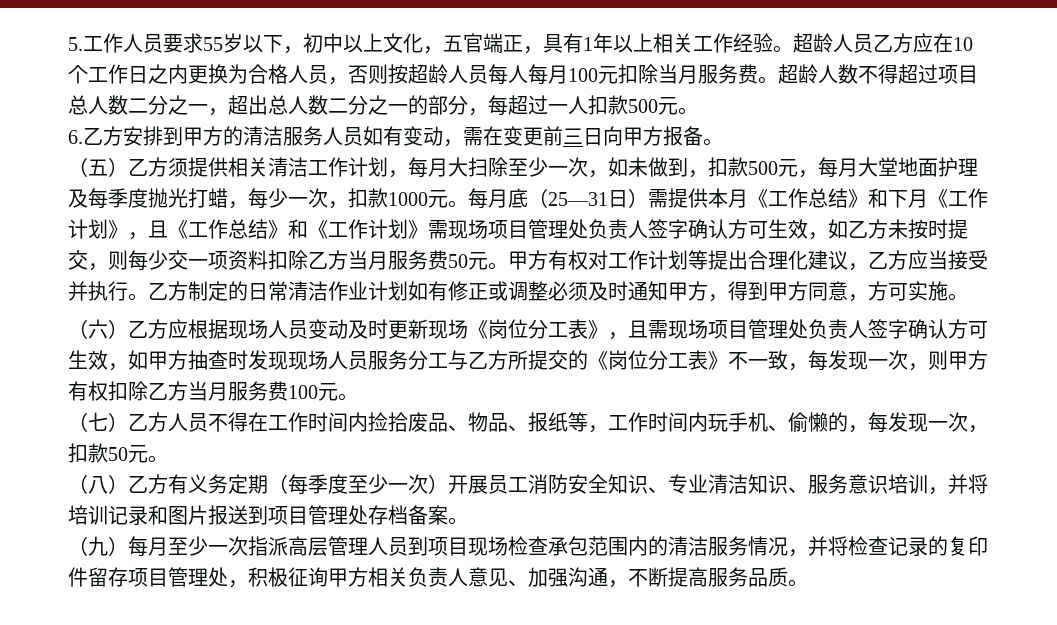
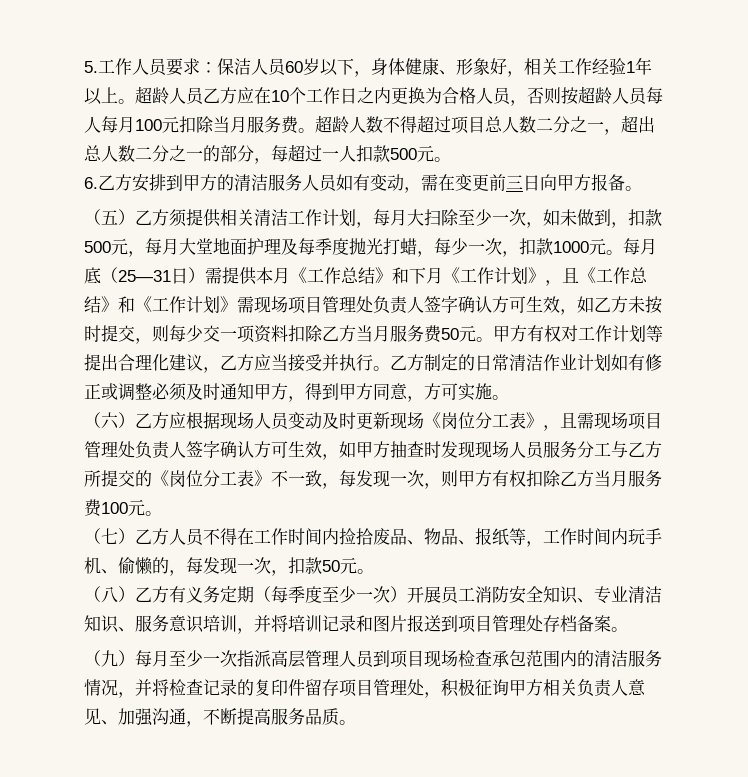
- 5.工作人员要求55岁以下，初中以上文化，五官端正，具有1年以上相关工作经验。
+ 5.工作人员要求：保洁人员60岁以下，身体健康、形象好，相关工作经验1年以上。

